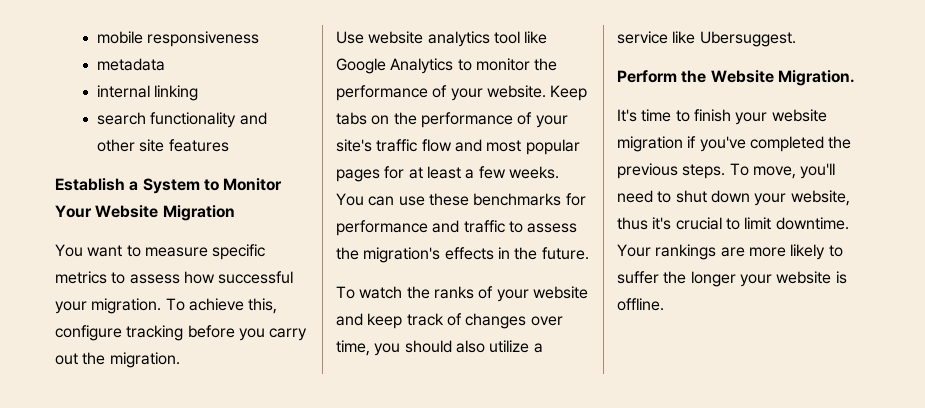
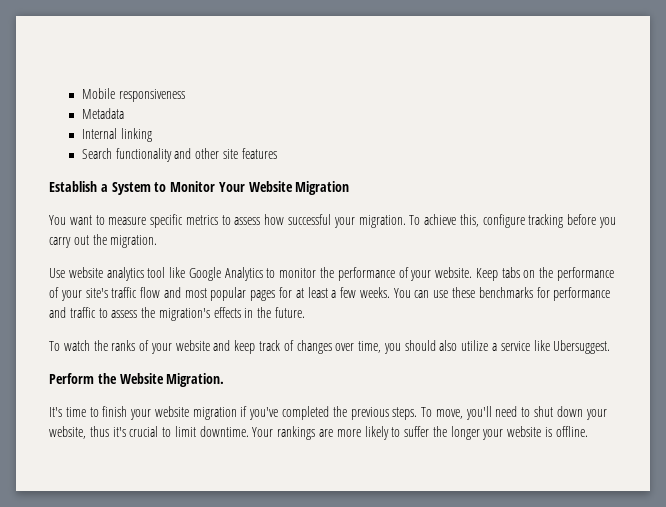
- mobile responsiveness
+ Mobile responsiveness
- metadata
- internal linking
+ Metadata
+ Internal linking
- search functionality and other site features
+ Search functionality and other site features

